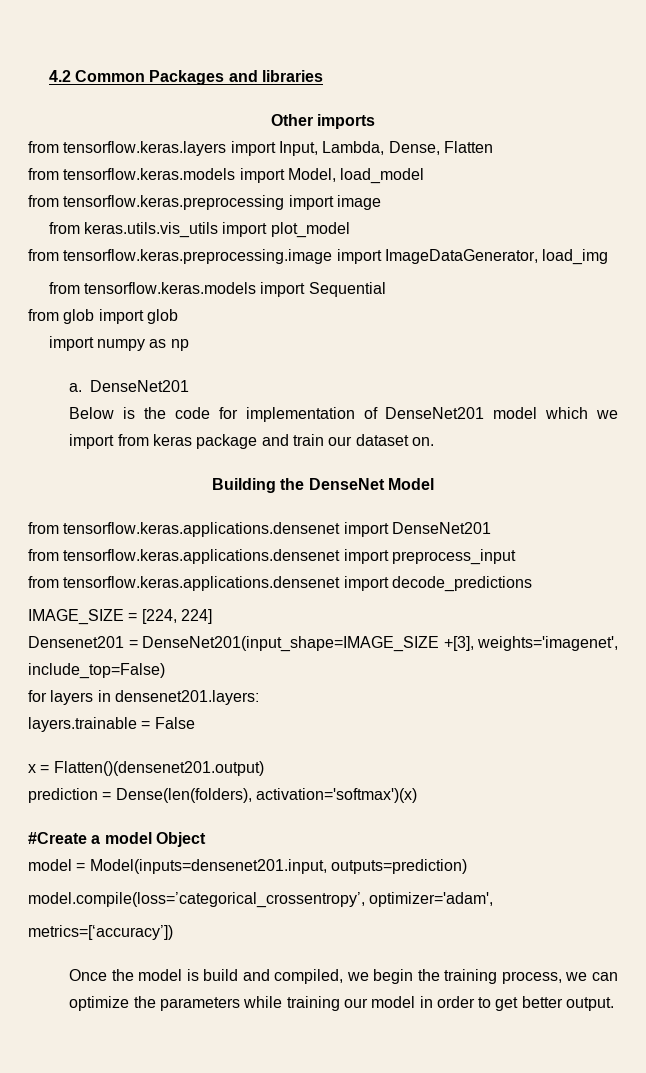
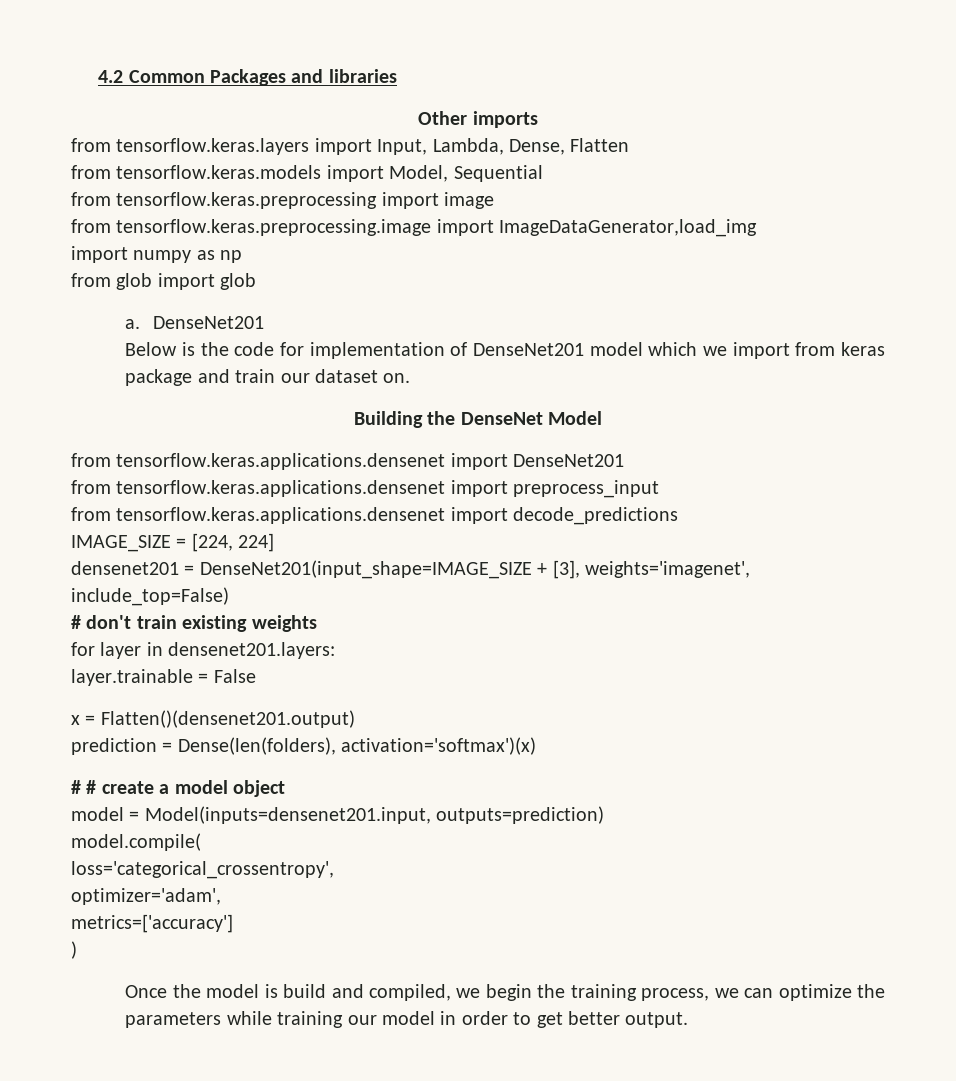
- from tensorflow.keras.models import Model, load_model
+ from tensorflow.keras.models import Model, Sequential
- from keras.utils.vis_utils import plot_model
- from tensorflow.keras.preprocessing.image import ImageDataGenerator, load_img
- from tensorflow.keras.models import Sequential
+ from tensorflow.keras.preprocessing.image import ImageDataGenerator,load_img
+ import numpy as np
- import numpy as np
- Densenet201 = DenseNet201(input_shape=IMAGE_SIZE +[3], weights='imagenet', include_top=False)
+ densenet201 = DenseNet201(input_shape=IMAGE_SIZE + [3], weights='imagenet', include_top=False)
- for layers in densenet201.layers:
+ # don't train existing weights
+ for layer in densenet201.layers:
- layers.trainable = False
+ layer.trainable = False
- #Create a model Object
+ # # create a model object
- model.compile(loss=’categorical_crossentropy’, optimizer='adam',
+ model.compile(
+ loss='categorical_crossentropy',
+ optimizer='adam',
- metrics=[‘accuracy’])
+ metrics=['accuracy']
+ )

